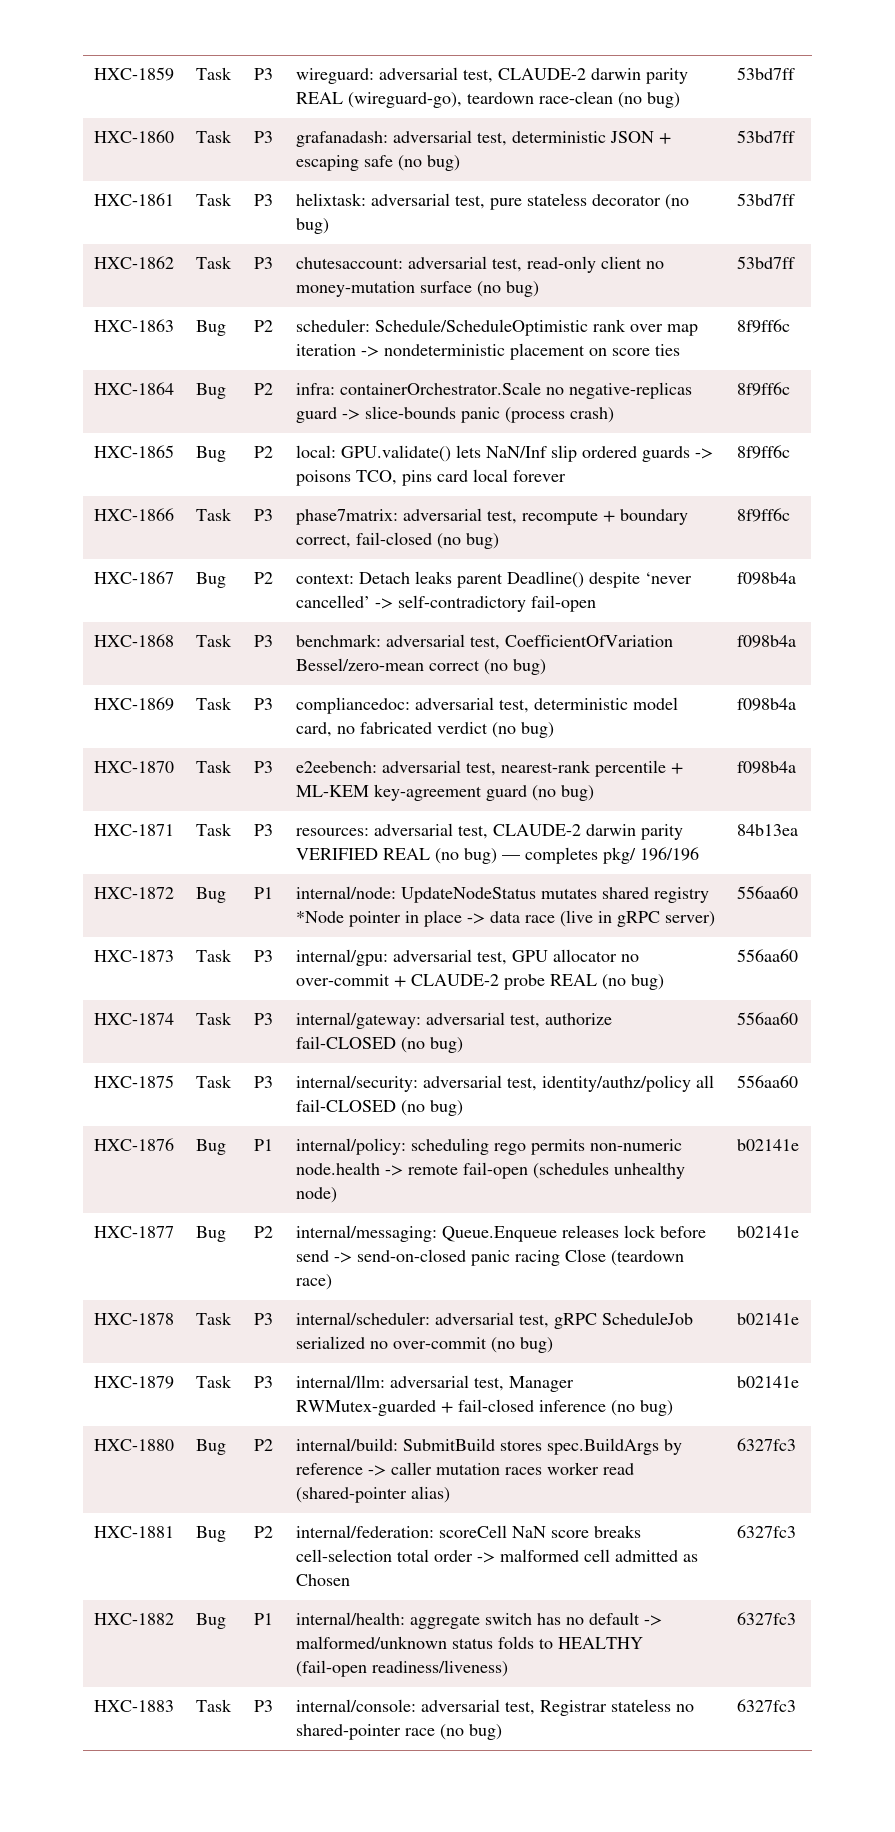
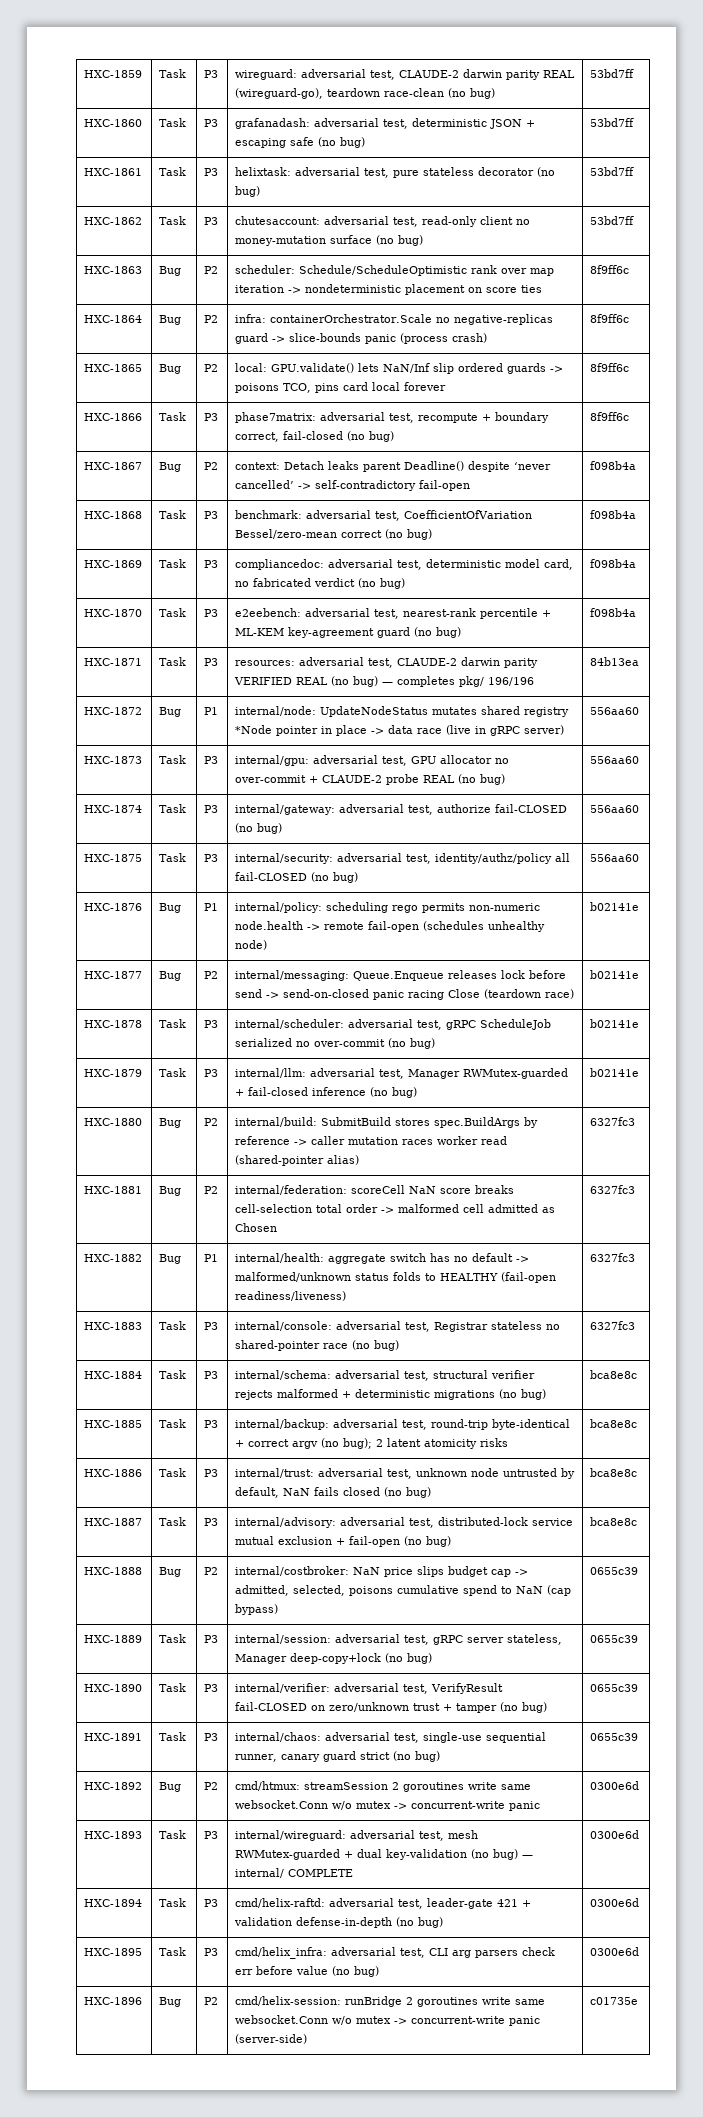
+ HXC-1884 | Task | P3 | internal/schema: adversarial test, structural verifier rejects malformed + deterministic migrations (no bug) | bca8e8c
+ HXC-1885 | Task | P3 | internal/backup: adversarial test, round-trip byte-identical + correct argv (no bug); 2 latent atomicity risks | bca8e8c
+ HXC-1886 | Task | P3 | internal/trust: adversarial test, unknown node untrusted by default, NaN fails closed (no bug) | bca8e8c
+ HXC-1887 | Task | P3 | internal/advisory: adversarial test, distributed-lock service mutual exclusion + fail-open (no bug) | bca8e8c
+ HXC-1888 | Bug | P2 | internal/costbroker: NaN price slips budget cap -> admitted, selected, poisons cumulative spend to NaN (cap bypass) | 0655c39
+ HXC-1889 | Task | P3 | internal/session: adversarial test, gRPC server stateless, Manager deep-copy+lock (no bug) | 0655c39
+ HXC-1890 | Task | P3 | internal/verifier: adversarial test, VerifyResult fail-CLOSED on zero/unknown trust + tamper (no bug) | 0655c39
+ HXC-1891 | Task | P3 | internal/chaos: adversarial test, single-use sequential runner, canary guard strict (no bug) | 0655c39
+ HXC-1892 | Bug | P2 | cmd/htmux: streamSession 2 goroutines write same websocket.Conn w/o mutex -> concurrent-write panic | 0300e6d
+ HXC-1893 | Task | P3 | internal/wireguard: adversarial test, mesh RWMutex-guarded + dual key-validation (no bug) — internal/ COMPLETE | 0300e6d
+ HXC-1894 | Task | P3 | cmd/helix-raftd: adversarial test, leader-gate 421 + validation defense-in-depth (no bug) | 0300e6d
+ HXC-1895 | Task | P3 | cmd/helix_infra: adversarial test, CLI arg parsers check err before value (no bug) | 0300e6d
+ HXC-1896 | Bug | P2 | cmd/helix-session: runBridge 2 goroutines write same websocket.Conn w/o mutex -> concurrent-write panic (server-side) | c01735e

